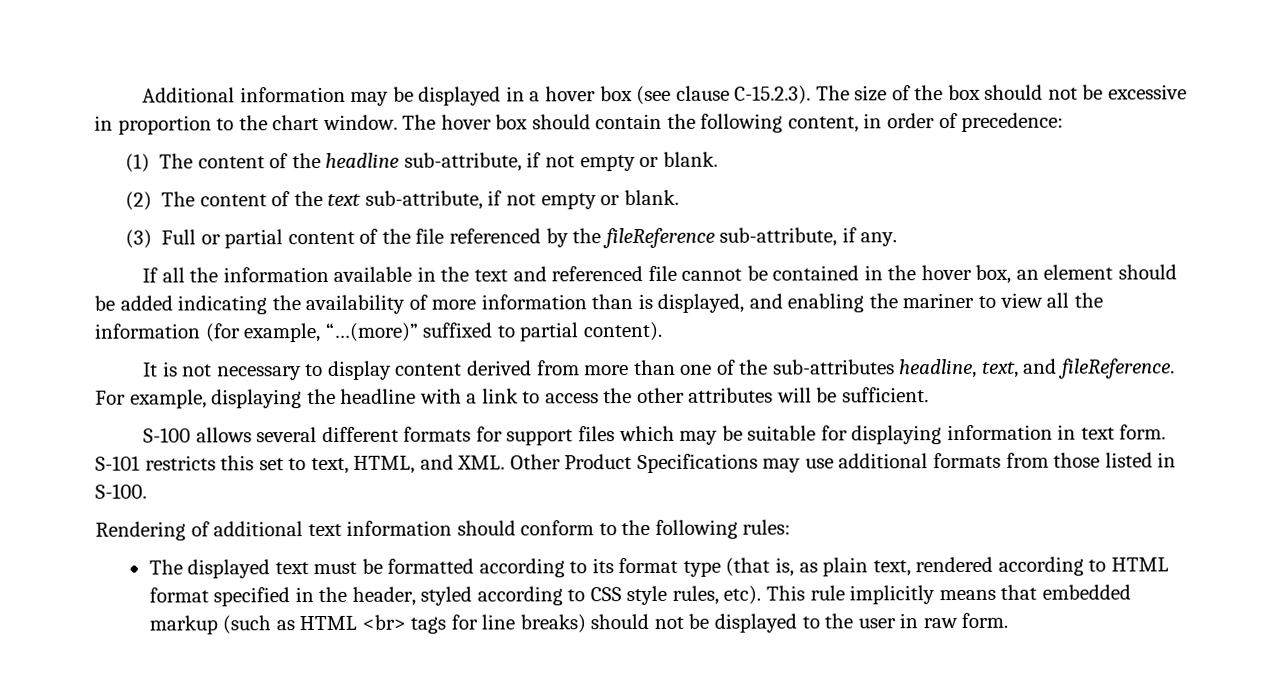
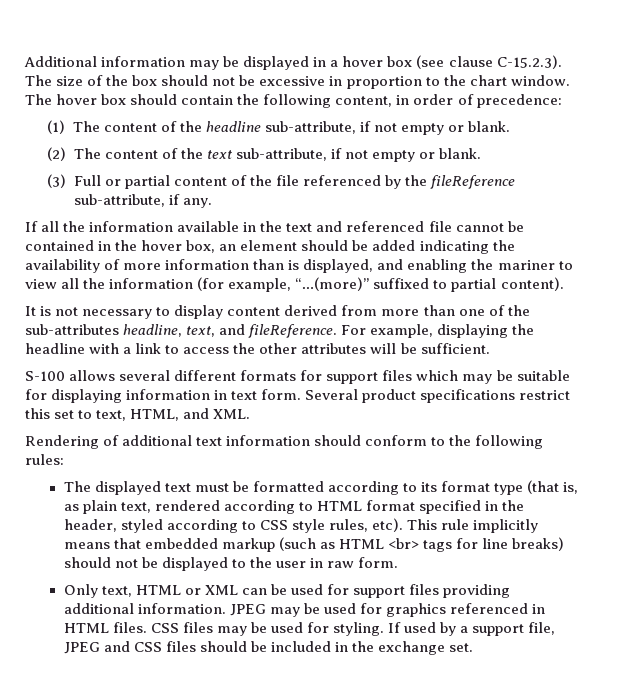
- S-101 restricts this set to text, HTML, and XML. Other Product Specifications may use additional formats from those listed in S-100.
+ Several product specifications restrict this set to text, HTML, and XML.
+ Only text, HTML or XML can be used for support files providing additional information. JPEG may be used for graphics referenced in HTML files. CSS files may be used for styling. If used by a support file, JPEG and CSS files should be included in the exchange set.

